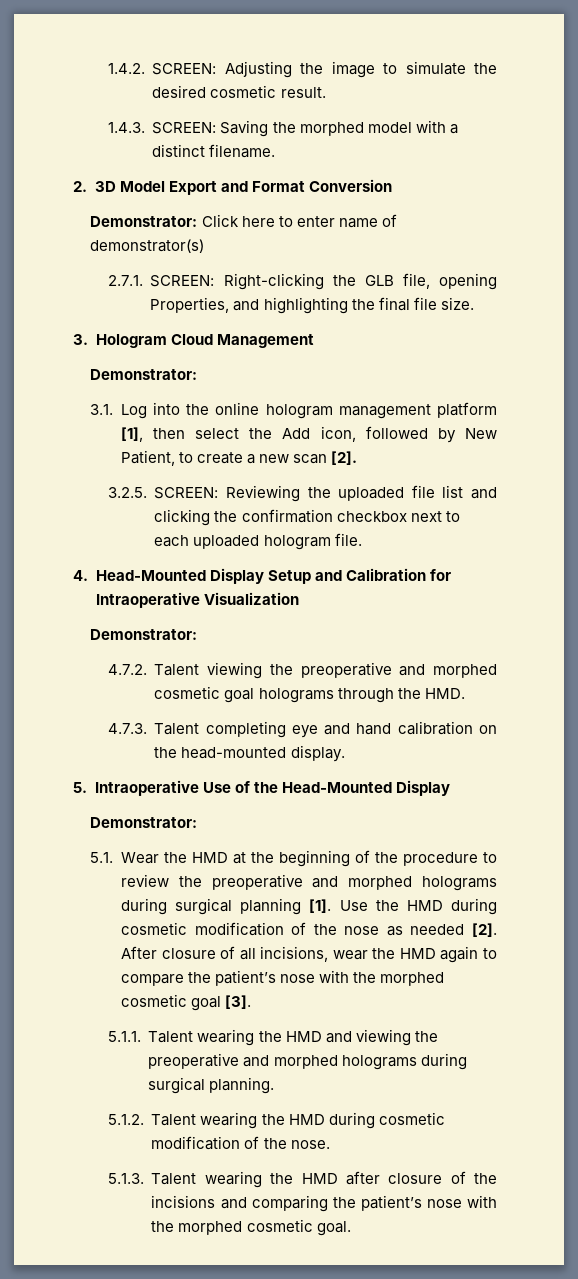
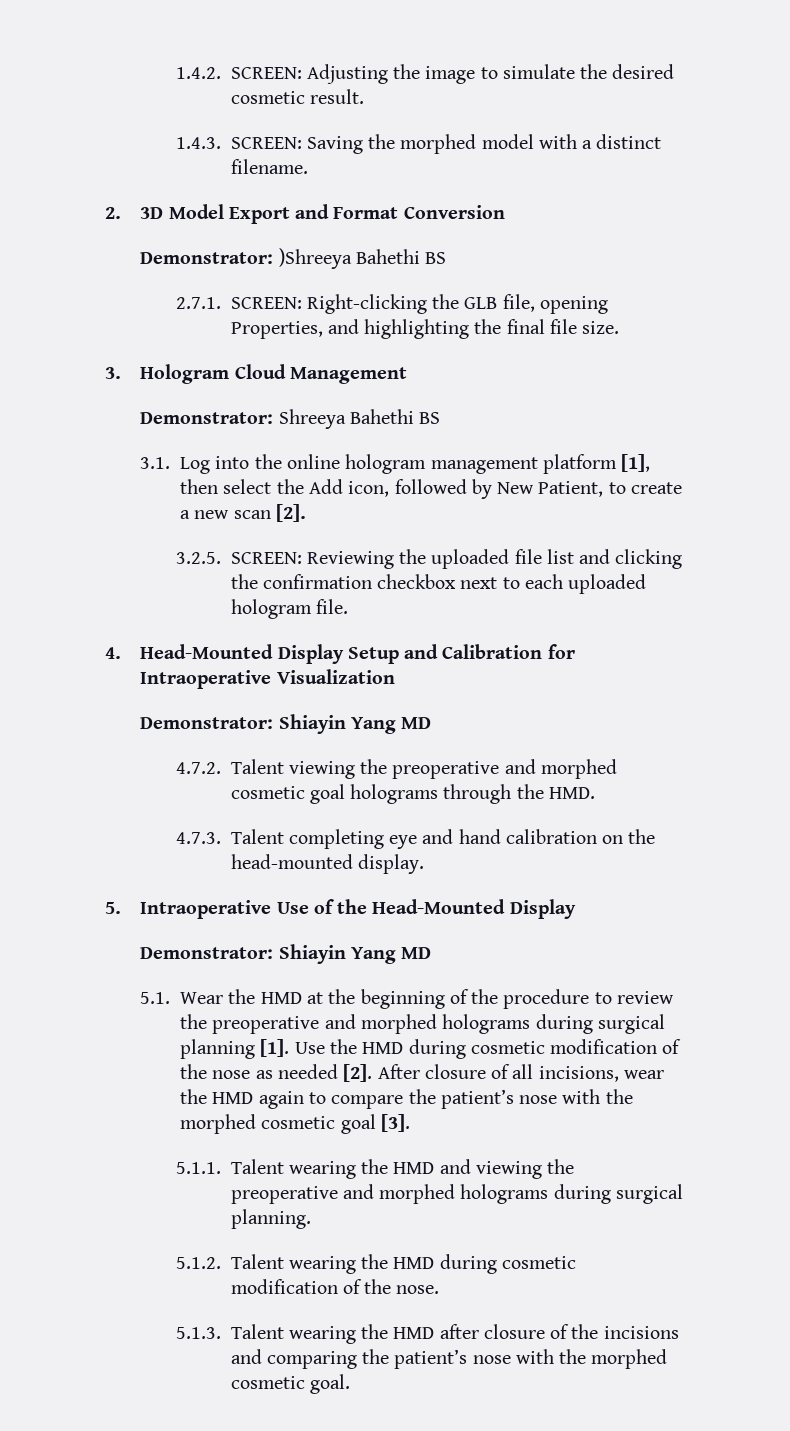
- Demonstrator: Click here to enter name of demonstrator(s)
+ Demonstrator: )Shreeya Bahethi BS
  3. Hologram Cloud Management
- Demonstrator:
+ Demonstrator: Shreeya Bahethi BS
  4. Head-Mounted Display Setup and Calibration for Intraoperative Visualization
- Demonstrator:
+ Demonstrator: Shiayin Yang MD
  5. Intraoperative Use of the Head-Mounted Display
- Demonstrator:
+ Demonstrator: Shiayin Yang MD

